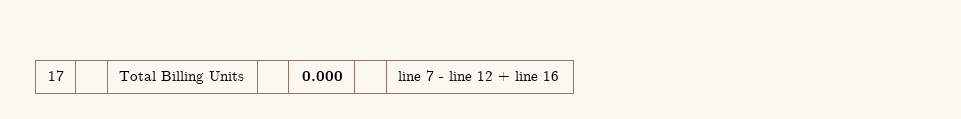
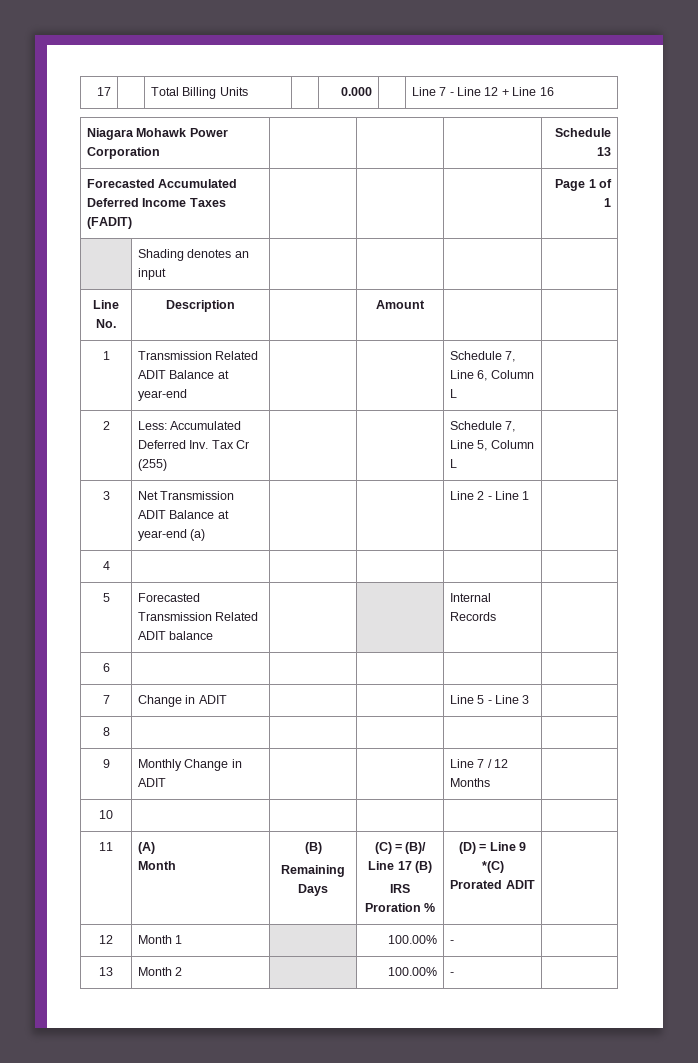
- 17 | | Total Billing Units | | 0.000 | | line 7 - line 12 + line 16
+ 17 | | Total Billing Units | | 0.000 | | Line 7 - Line 12 + Line 16
+ Niagara Mohawk Power Corporation | | | | Schedule 13
+ Forecasted Accumulated Deferred Income Taxes (FADIT) | | | | Page 1 of 1
+ | Shading denotes an input | | | |
+ Line No. | Description | | Amount | |
+ 1 | Transmission Related ADIT Balance at year-end | | | Schedule 7, Line 6, Column L |
+ 2 | Less: Accumulated Deferred Inv. Tax Cr (255) | | | Schedule 7, Line 5, Column L |
+ 3 | Net Transmission ADIT Balance at year-end (a) | | | Line 2 - Line 1 |
+ 4 | | | | |
+ 5 | Forecasted Transmission Related ADIT balance | | | Internal Records |
+ 6 | | | | |
+ 7 | Change in ADIT | | | Line 5 - Line 3 |
+ 8 | | | | |
+ 9 | Monthly Change in ADIT | | | Line 7 / 12 Months |
+ 10 | | | | |
+ 11 | (A)
+ Month | (B)
+ Remaining Days | (C) = (B)/ Line 17 (B)
+ IRS Proration % | (D) = Line 9 *(C)
+ Prorated ADIT |
+ 12 | Month 1 | | 100.00% | - |
+ 13 | Month 2 | | 100.00% | - |

